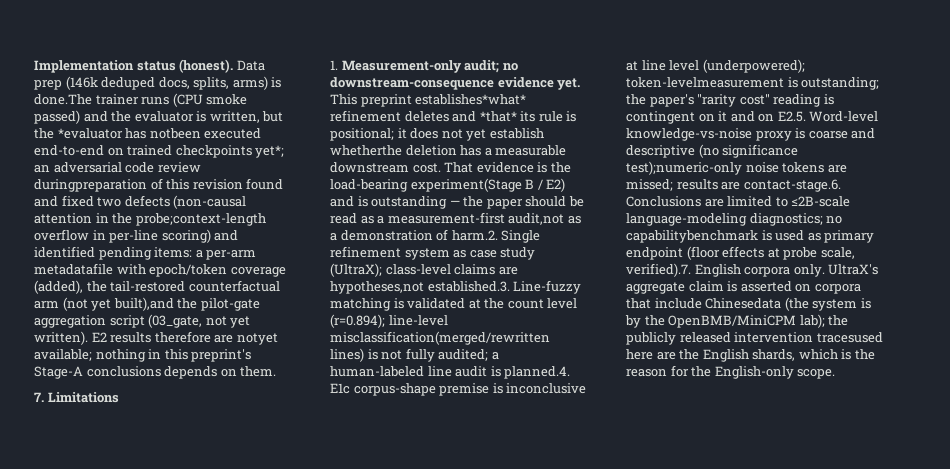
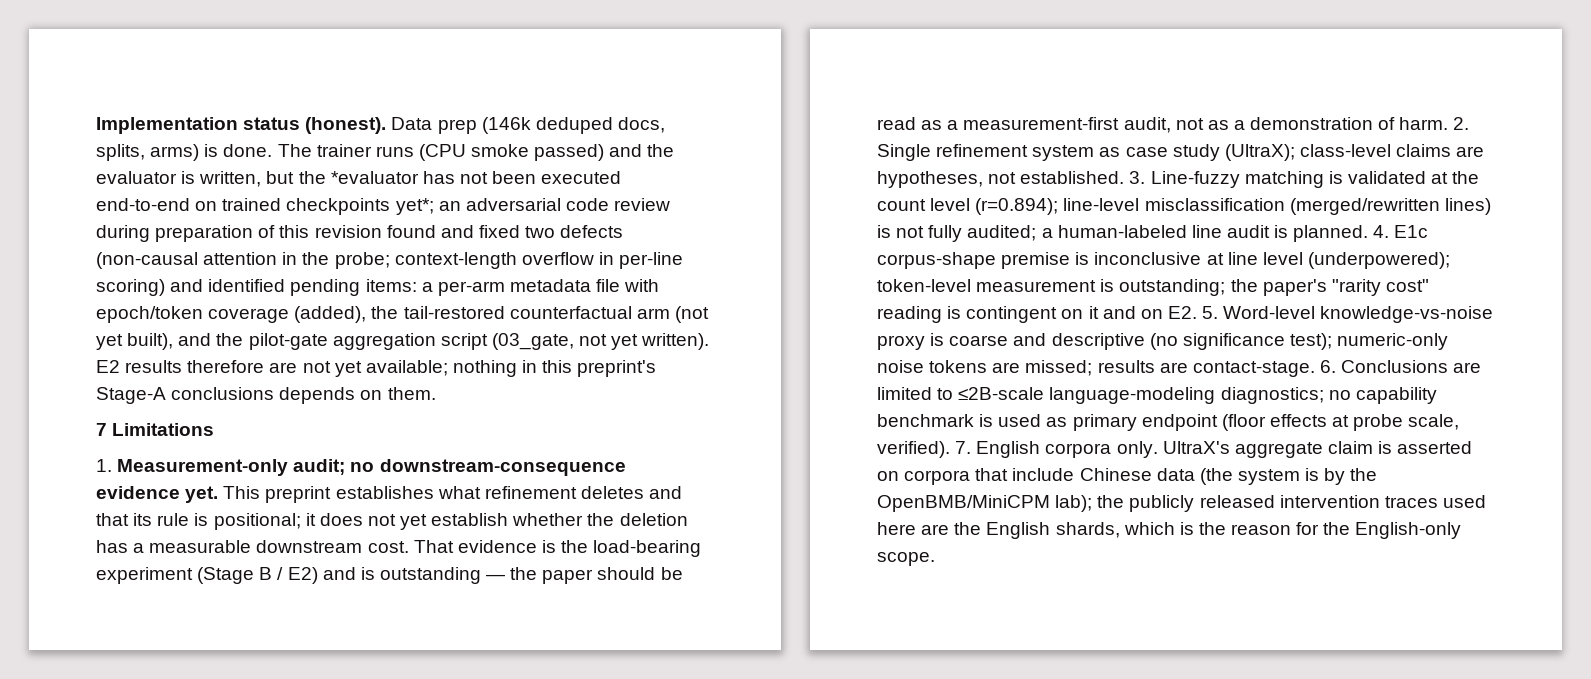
- Data prep (146k deduped docs, splits, arms) is done.The trainer runs (CPU smoke passed) and the evaluator is written, but the *evaluator has notbeen executed end-to-end on trained checkpoints yet*;
+ Data prep (146k deduped docs, splits, arms) is done. The trainer runs (CPU smoke passed) and the evaluator is written, but the *evaluator has not been executed end-to-end on trained checkpoints yet*;
- an adversarial code review duringpreparation of this revision found and fixed two defects (non-causal attention in the probe;context-length overflow in per-line scoring) and identified pending items:
+ an adversarial code review during preparation of this revision found and fixed two defects (non-causal attention in the probe; context-length overflow in per-line scoring) and identified pending items:
- a per-arm metadatafile with epoch/token coverage (added), the tail-restored counterfactual arm (not yet built),and the pilot-gate aggregation script (03_gate, not yet written).
+ a per-arm metadata file with epoch/token coverage (added), the tail-restored counterfactual arm (not yet built), and the pilot-gate aggregation script (03_gate, not yet written).
- E2 results therefore are notyet available; nothing in this preprint's Stage-A conclusions depends on them.
+ E2 results therefore are not yet available; nothing in this preprint's Stage-A conclusions depends on them.
- 7. Limitations
+ 7 Limitations
- This preprint establishes*what* refinement deletes and *that* its rule is positional; it does not yet establish whetherthe deletion has a measurable downstream cost.
+ This preprint establishes what refinement deletes and that its rule is positional; it does not yet establish whether the deletion has a measurable downstream cost.
- That evidence is the load-bearing experiment(Stage B / E2) and is outstanding — the paper should be read as a measurement-first audit,not as a demonstration of harm.2. Single refinement system as case study (UltraX);
+ That evidence is the load-bearing experiment (Stage B / E2) and is outstanding — the paper should be read as a measurement-first audit, not as a demonstration of harm. 2. Single refinement system as case study (UltraX);
- class-level claims are hypotheses,not established.3. Line-fuzzy matching is validated at the count level (r=0.894);
+ class-level claims are hypotheses, not established. 3. Line-fuzzy matching is validated at the count level (r=0.894);
- line-level misclassification(merged/rewritten lines) is not fully audited;
+ line-level misclassification (merged/rewritten lines) is not fully audited;
- a human-labeled line audit is planned.4. E1c corpus-shape premise is inconclusive at line level (underpowered);
+ a human-labeled line audit is planned. 4. E1c corpus-shape premise is inconclusive at line level (underpowered);
- token-levelmeasurement is outstanding;
+ token-level measurement is outstanding;
- the paper's "rarity cost" reading is contingent on it and on E2.5. Word-level knowledge-vs-noise proxy is coarse and descriptive (no significance test);numeric-only noise tokens are missed;
+ the paper's "rarity cost" reading is contingent on it and on E2. 5. Word-level knowledge-vs-noise proxy is coarse and descriptive (no significance test); numeric-only noise tokens are missed;
- results are contact-stage.6. Conclusions are limited to ≤2B-scale language-modeling diagnostics;
+ results are contact-stage. 6. Conclusions are limited to ≤2B-scale language-modeling diagnostics;
- no capabilitybenchmark is used as primary endpoint (floor effects at probe scale, verified).7. English corpora only.
+ no capability benchmark is used as primary endpoint (floor effects at probe scale, verified). 7. English corpora only.
- UltraX's aggregate claim is asserted on corpora that include Chinesedata (the system is by the OpenBMB/MiniCPM lab); the publicly released intervention tracesused here are the English shards, which is the reason for the English-only scope.
+ UltraX's aggregate claim is asserted on corpora that include Chinese data (the system is by the OpenBMB/MiniCPM lab); the publicly released intervention traces used here are the English shards, which is the reason for the English-only scope.

